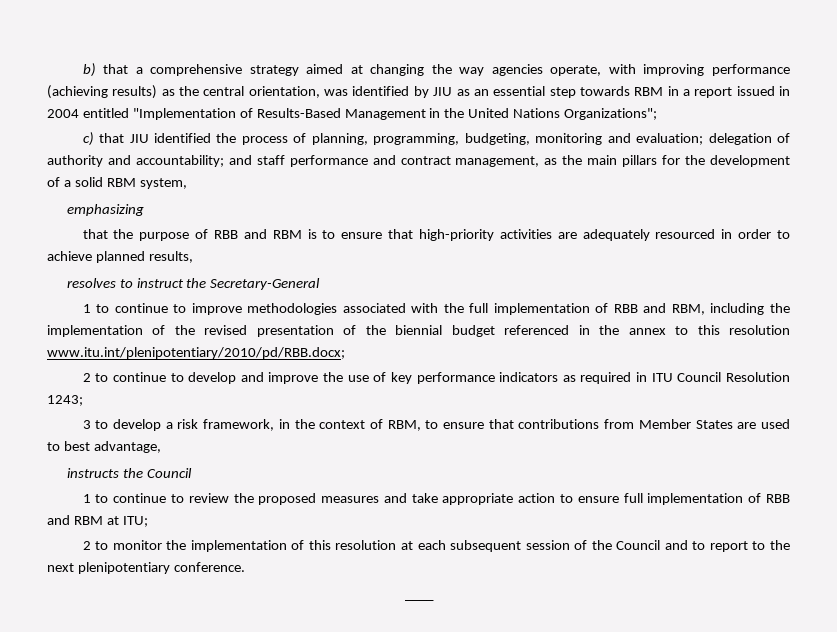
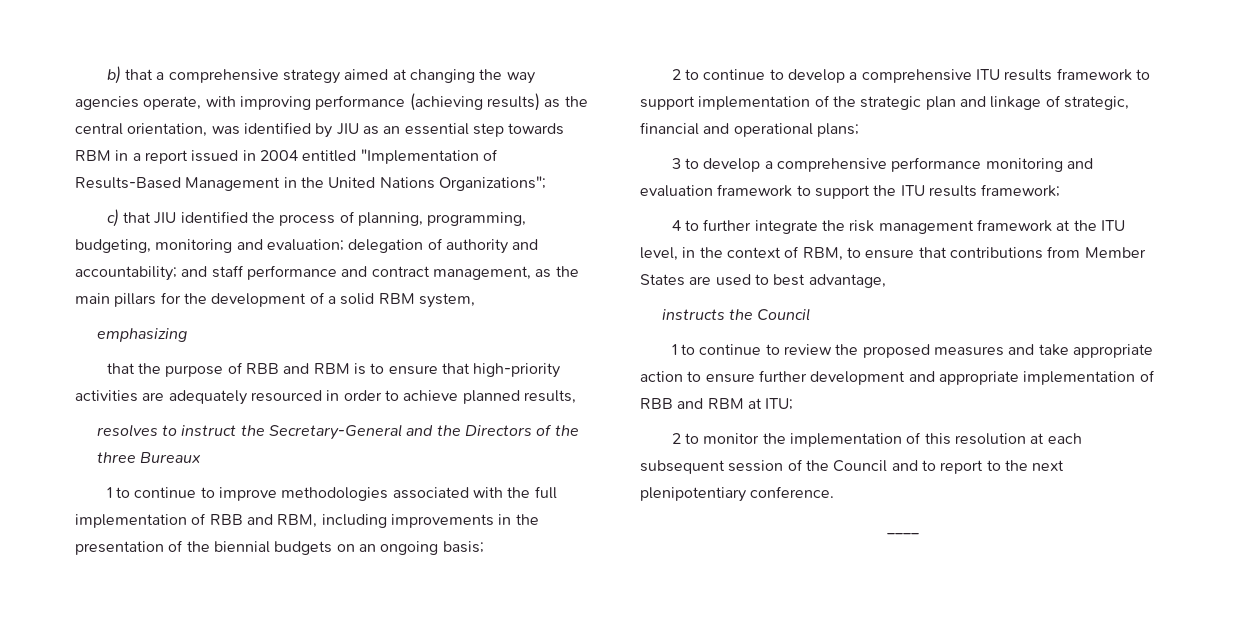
- resolves to instruct the Secretary-General
+ resolves to instruct the Secretary-General and the Directors of the three Bureaux
- 1 to continue to improve methodologies associated with the full implementation of RBB and RBM, including the implementation of the revised presentation of the biennial budget referenced in the annex to this resolution www.itu.int/plenipotentiary/2010/pd/RBB.docx;
+ 1 to continue to improve methodologies associated with the full implementation of RBB and RBM, including improvements in the presentation of the biennial budgets on an ongoing basis;
- 2 to continue to develop and improve the use of key performance indicators as required in ITU Council Resolution 1243;
- 3 to develop a risk framework, in the context of RBM, to ensure that contributions from Member States are used to best advantage,
+ 2 to continue to develop a comprehensive ITU results framework to support implementation of the strategic plan and linkage of strategic, financial and operational plans;
+ 3 to develop a comprehensive performance monitoring and evaluation framework to support the ITU results framework;
+ 4 to further integrate the risk management framework at the ITU level, in the context of RBM, to ensure that contributions from Member States are used to best advantage,
- 1 to continue to review the proposed measures and take appropriate action to ensure full implementation of RBB and RBM at ITU;
+ 1 to continue to review the proposed measures and take appropriate action to ensure further development and appropriate implementation of RBB and RBM at ITU;

